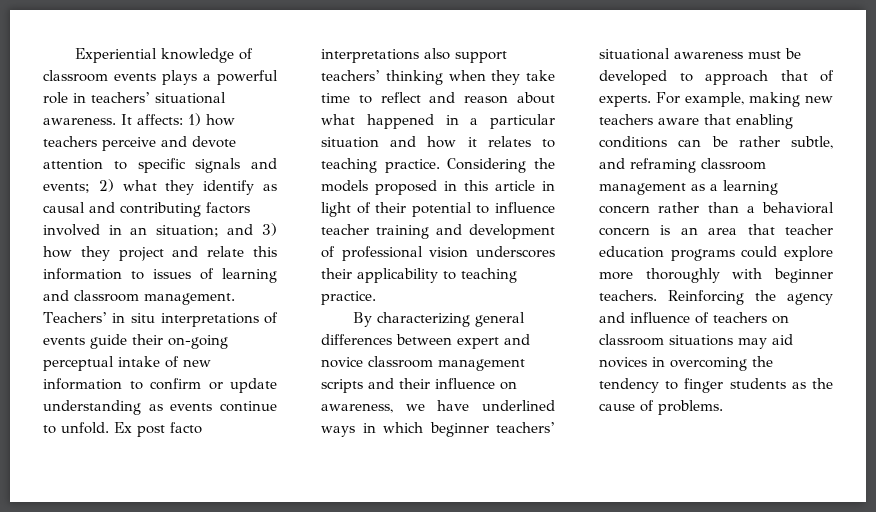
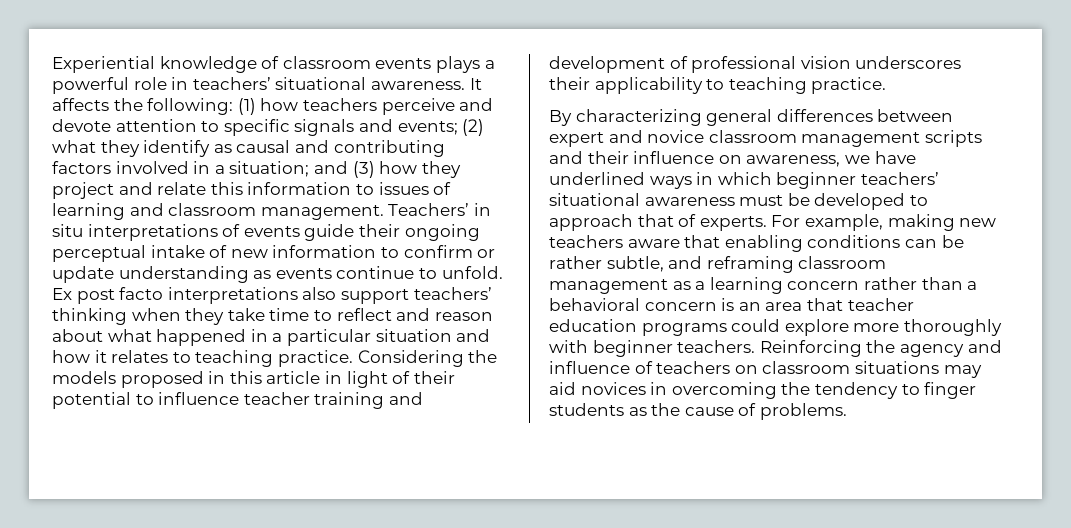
- It affects: 1) how teachers perceive and devote attention to specific signals and events; 2) what they identify as causal and contributing factors involved in an situation; and 3) how they project and relate this information to issues of learning and classroom management.
+ It affects the following: (1) how teachers perceive and devote attention to specific signals and events; (2) what they identify as causal and contributing factors involved in a situation; and (3) how they project and relate this information to issues of learning and classroom management.
- Teachers’ in situ interpretations of events guide their on-going perceptual intake of new information to confirm or update understanding as events continue to unfold.
+ Teachers’ in situ interpretations of events guide their ongoing perceptual intake of new information to confirm or update understanding as events continue to unfold.

